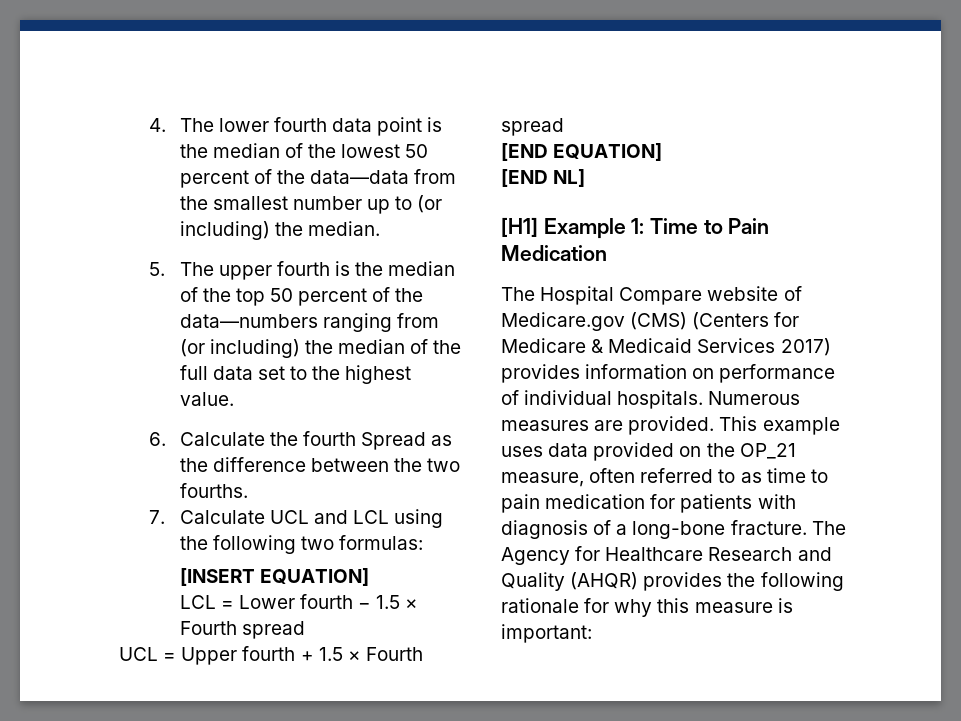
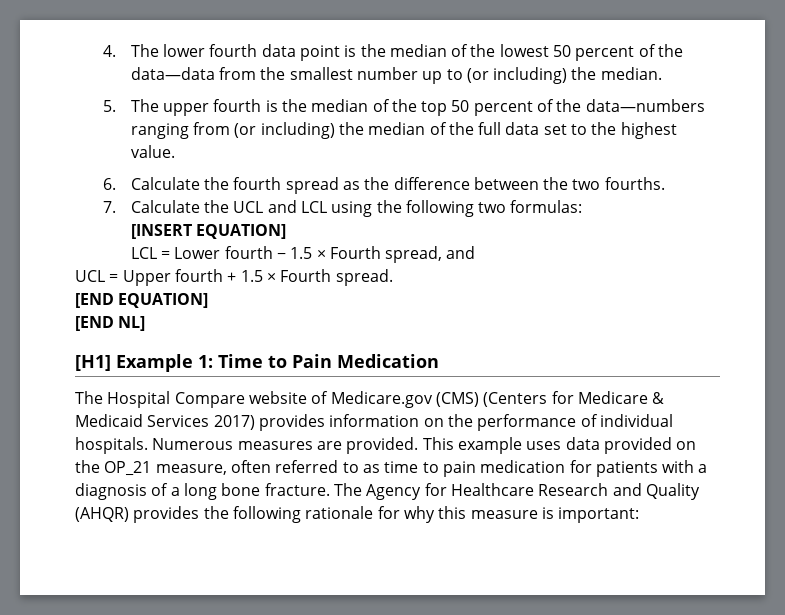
- 6. Calculate the fourth Spread as the difference between the two fourths.
+ 6. Calculate the fourth spread as the difference between the two fourths.
- 7. Calculate UCL and LCL using the following two formulas:
+ 7. Calculate the UCL and LCL using the following two formulas:
- LCL = Lower fourth − 1.5 × Fourth spread
+ LCL = Lower fourth − 1.5 × Fourth spread, and
- UCL = Upper fourth + 1.5 × Fourth spread
+ UCL = Upper fourth + 1.5 × Fourth spread.
- The Hospital Compare website of Medicare.gov (CMS) (Centers for Medicare & Medicaid Services 2017) provides information on performance of individual hospitals.
+ The Hospital Compare website of Medicare.gov (CMS) (Centers for Medicare & Medicaid Services 2017) provides information on the performance of individual hospitals.
- This example uses data provided on the OP_21 measure, often referred to as time to pain medication for patients with diagnosis of a long-bone fracture.
+ This example uses data provided on the OP_21 measure, often referred to as time to pain medication for patients with a diagnosis of a long bone fracture.

